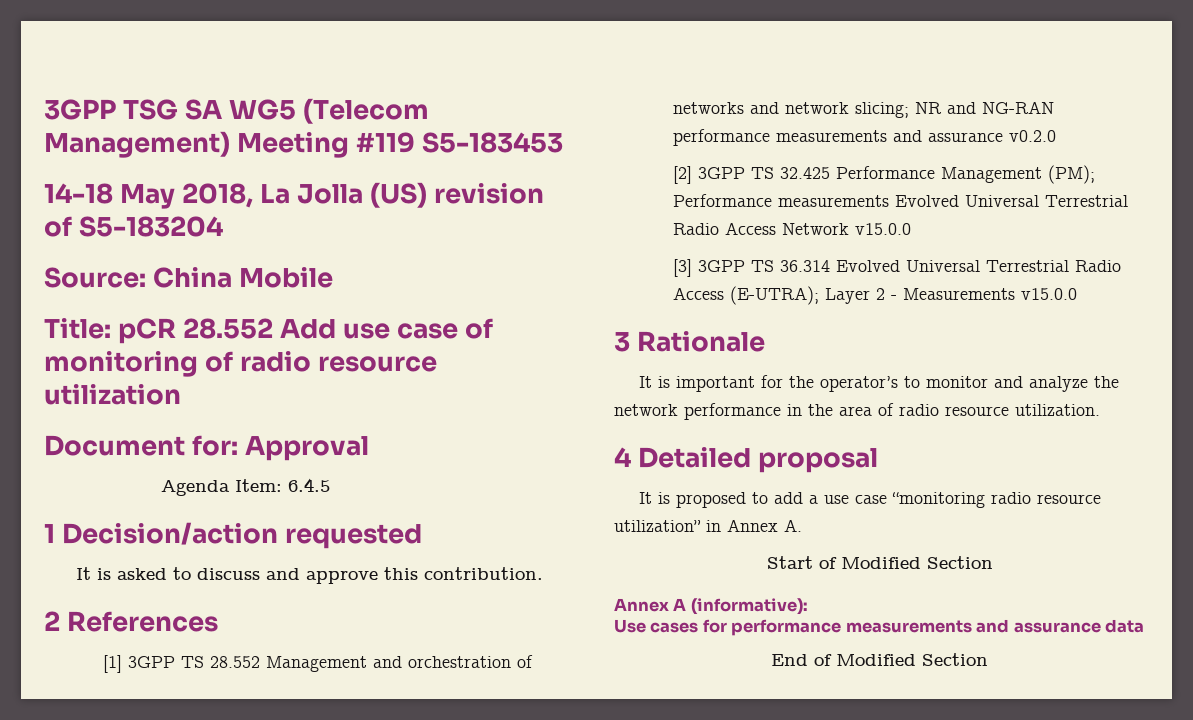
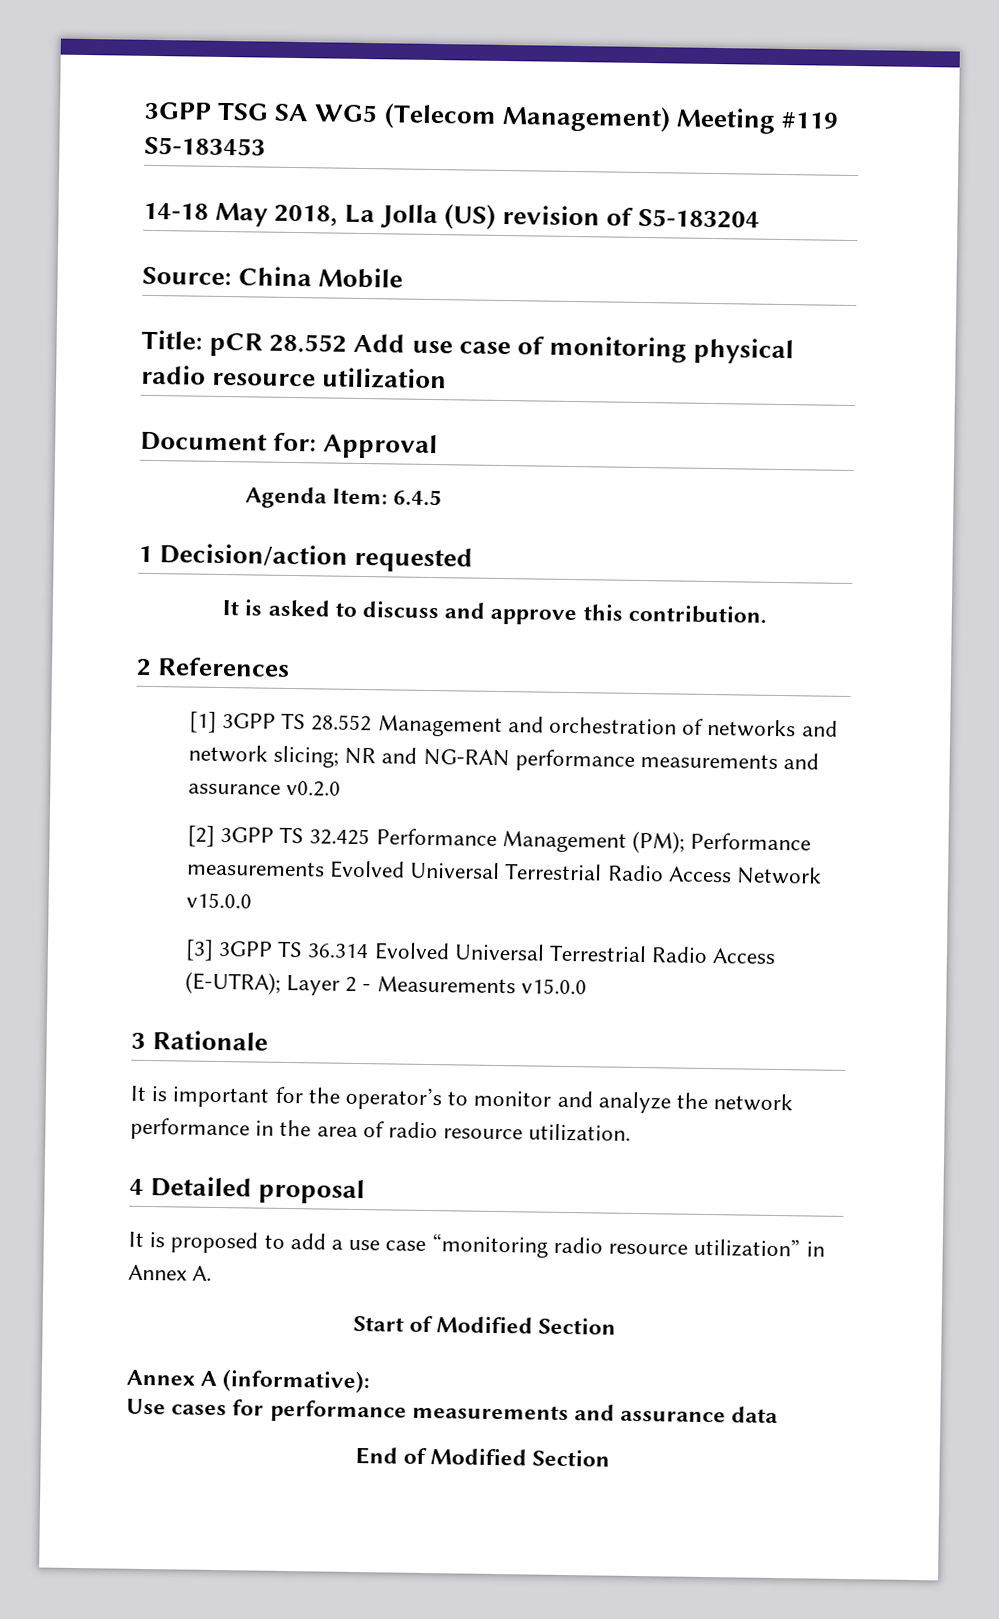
- Title: pCR 28.552 Add use case of monitoring of radio resource utilization
+ Title: pCR 28.552 Add use case of monitoring physical radio resource utilization

